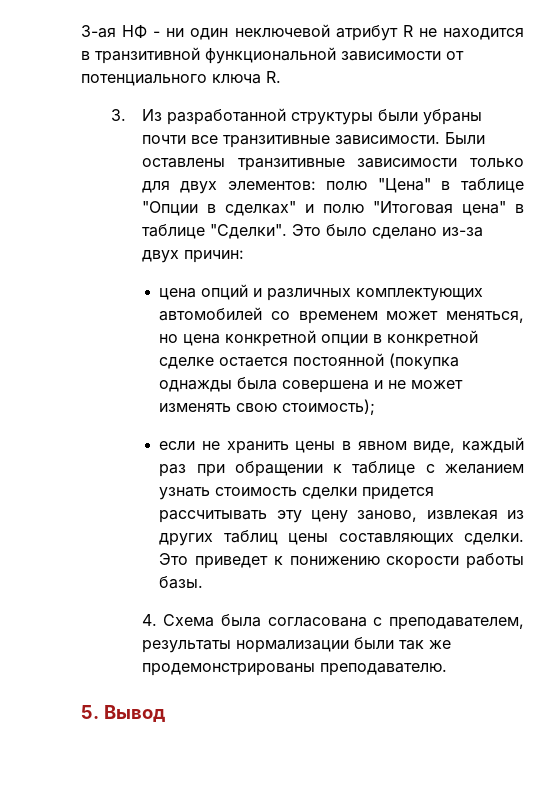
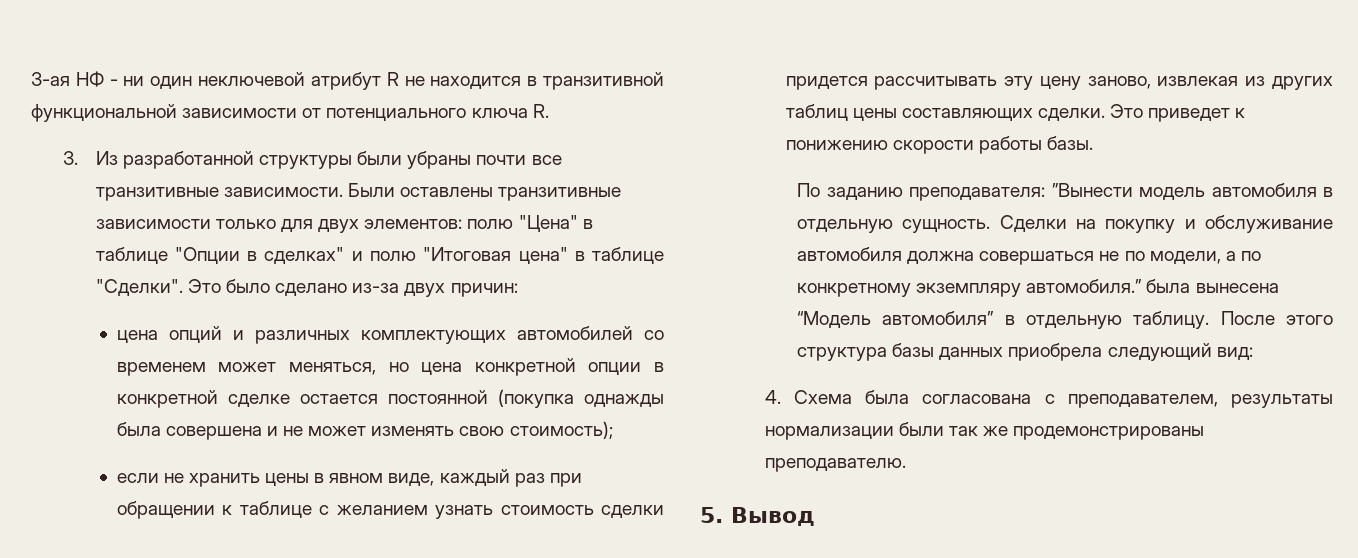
+ По заданию преподавателя: ”Вынести модель автомобиля в отдельную сущность. Сделки на покупку и обслуживание автомобиля должна совершаться не по модели, а по конкретному экземпляру автомобиля.” была вынесена “Модель автомобиля” в отдельную таблицу. После этого структура базы данных приобрела следующий вид:

